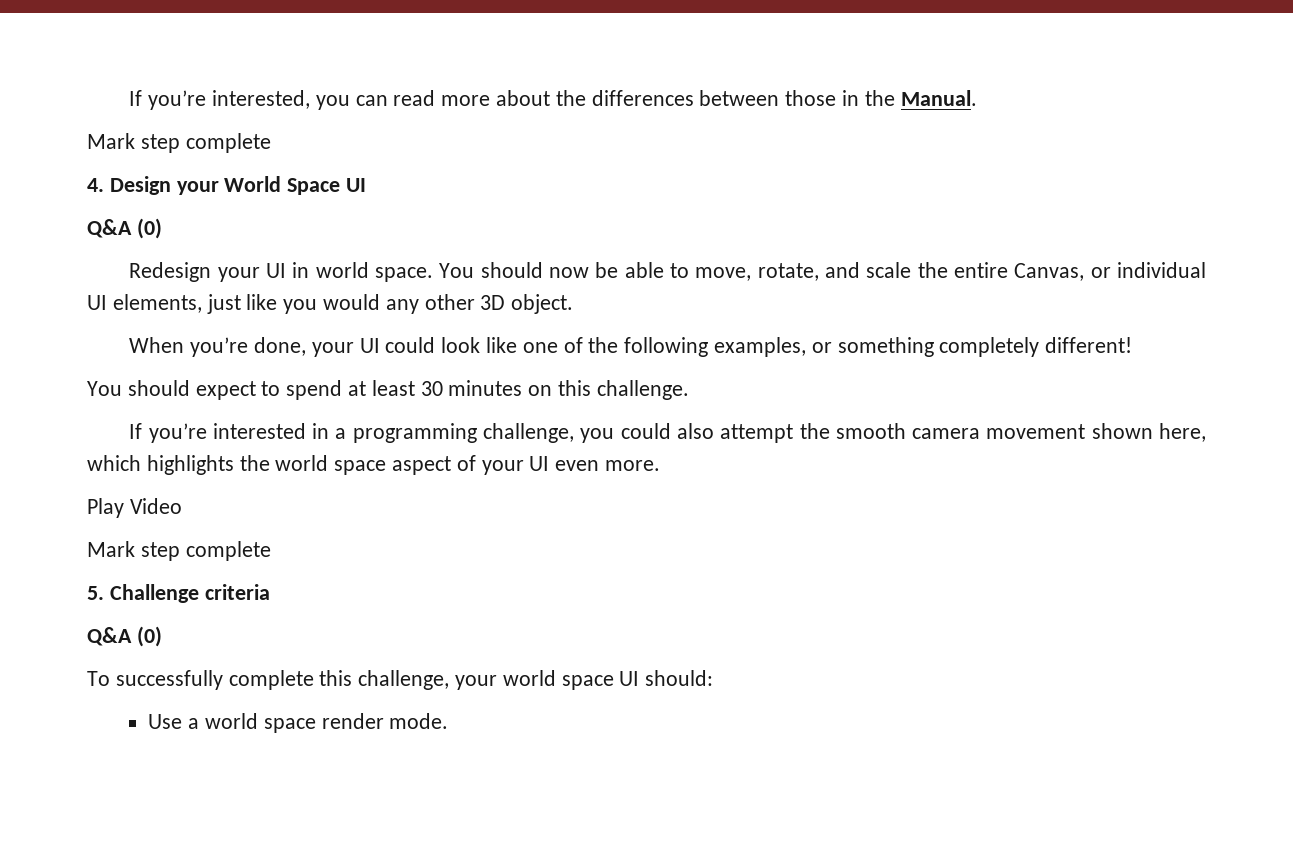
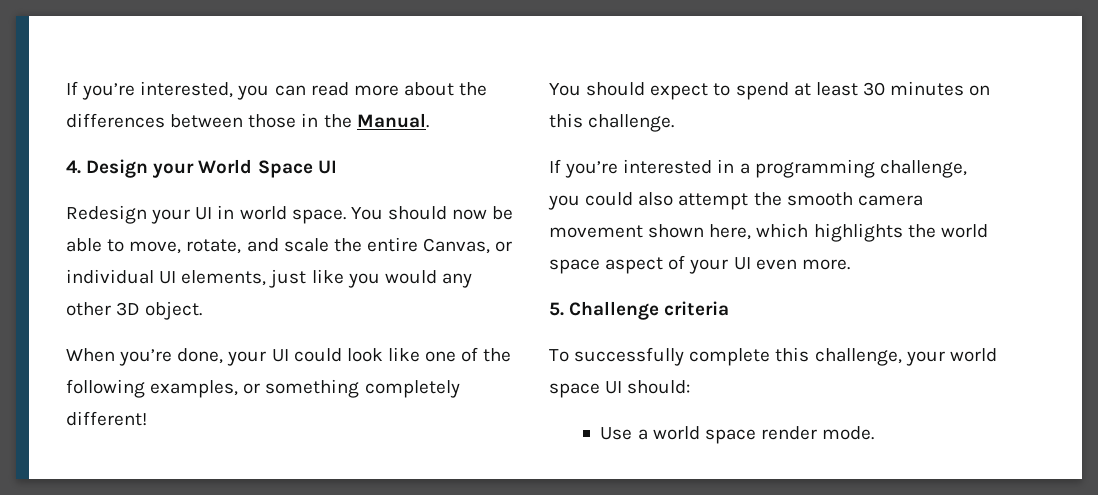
  If you’re interested, you can read more about the differences between those in the Manual.
- Mark step complete
  4. Design your World Space UI
- Q&A (0)
- Play Video
- Mark step complete
  5. Challenge criteria
- Q&A (0)

